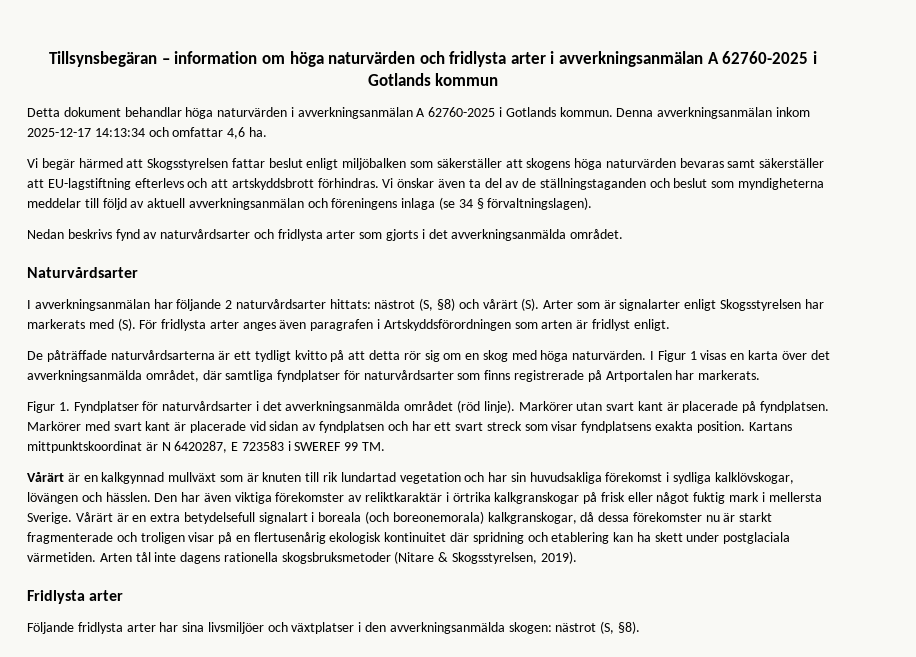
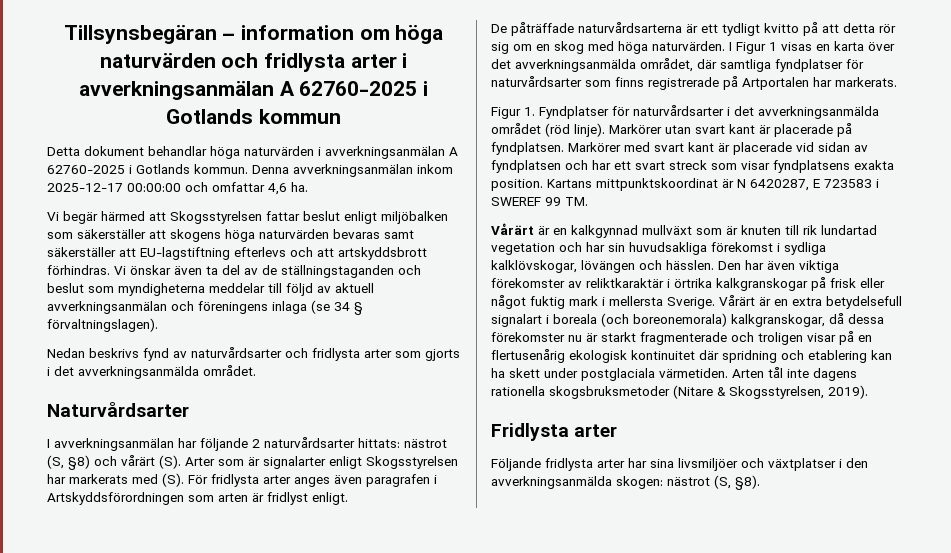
- Denna avverkningsanmälan inkom 2025-12-17 14:13:34 och omfattar 4,6 ha.
+ Denna avverkningsanmälan inkom 2025-12-17 00:00:00 och omfattar 4,6 ha.

